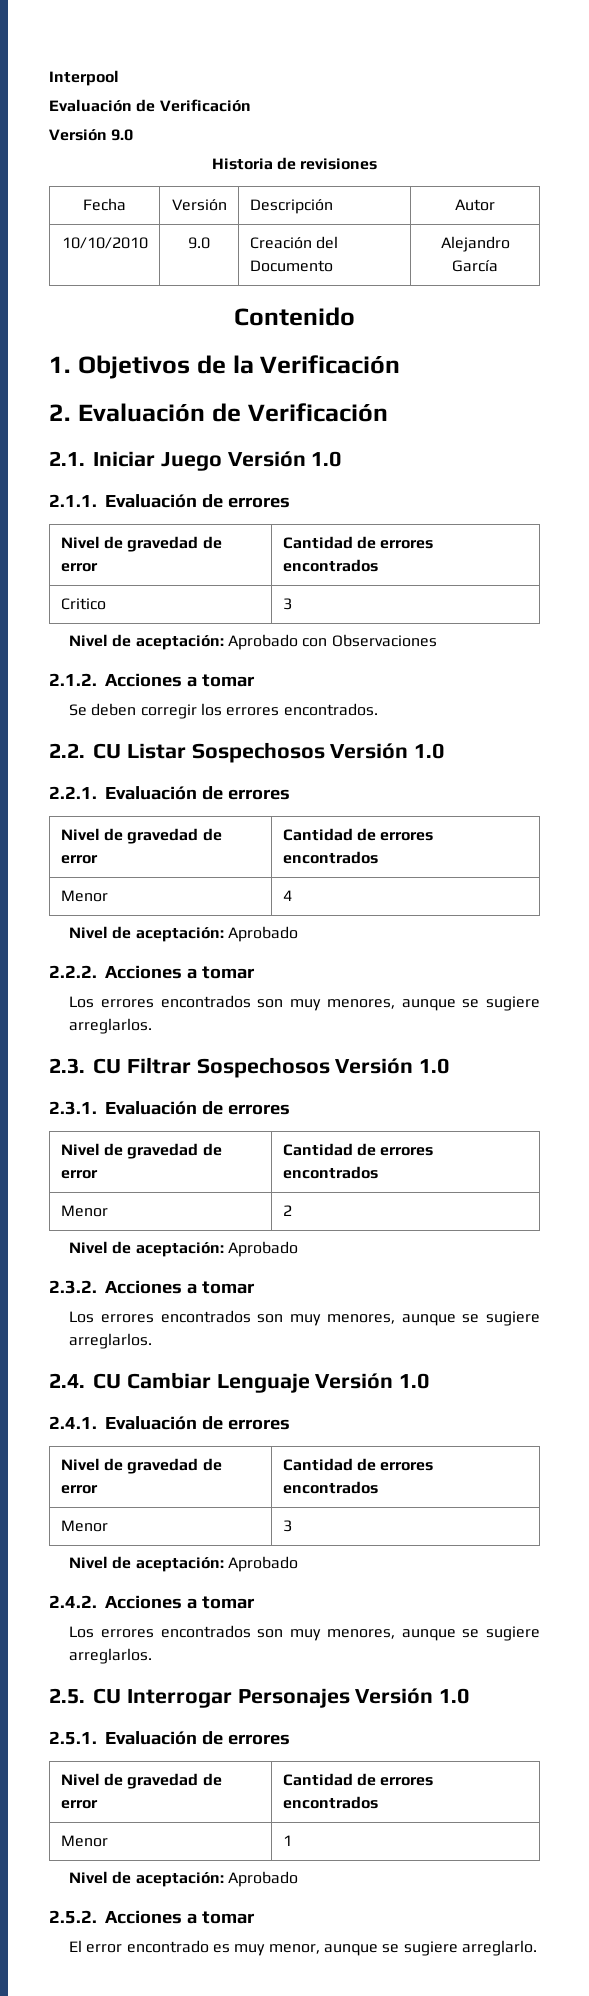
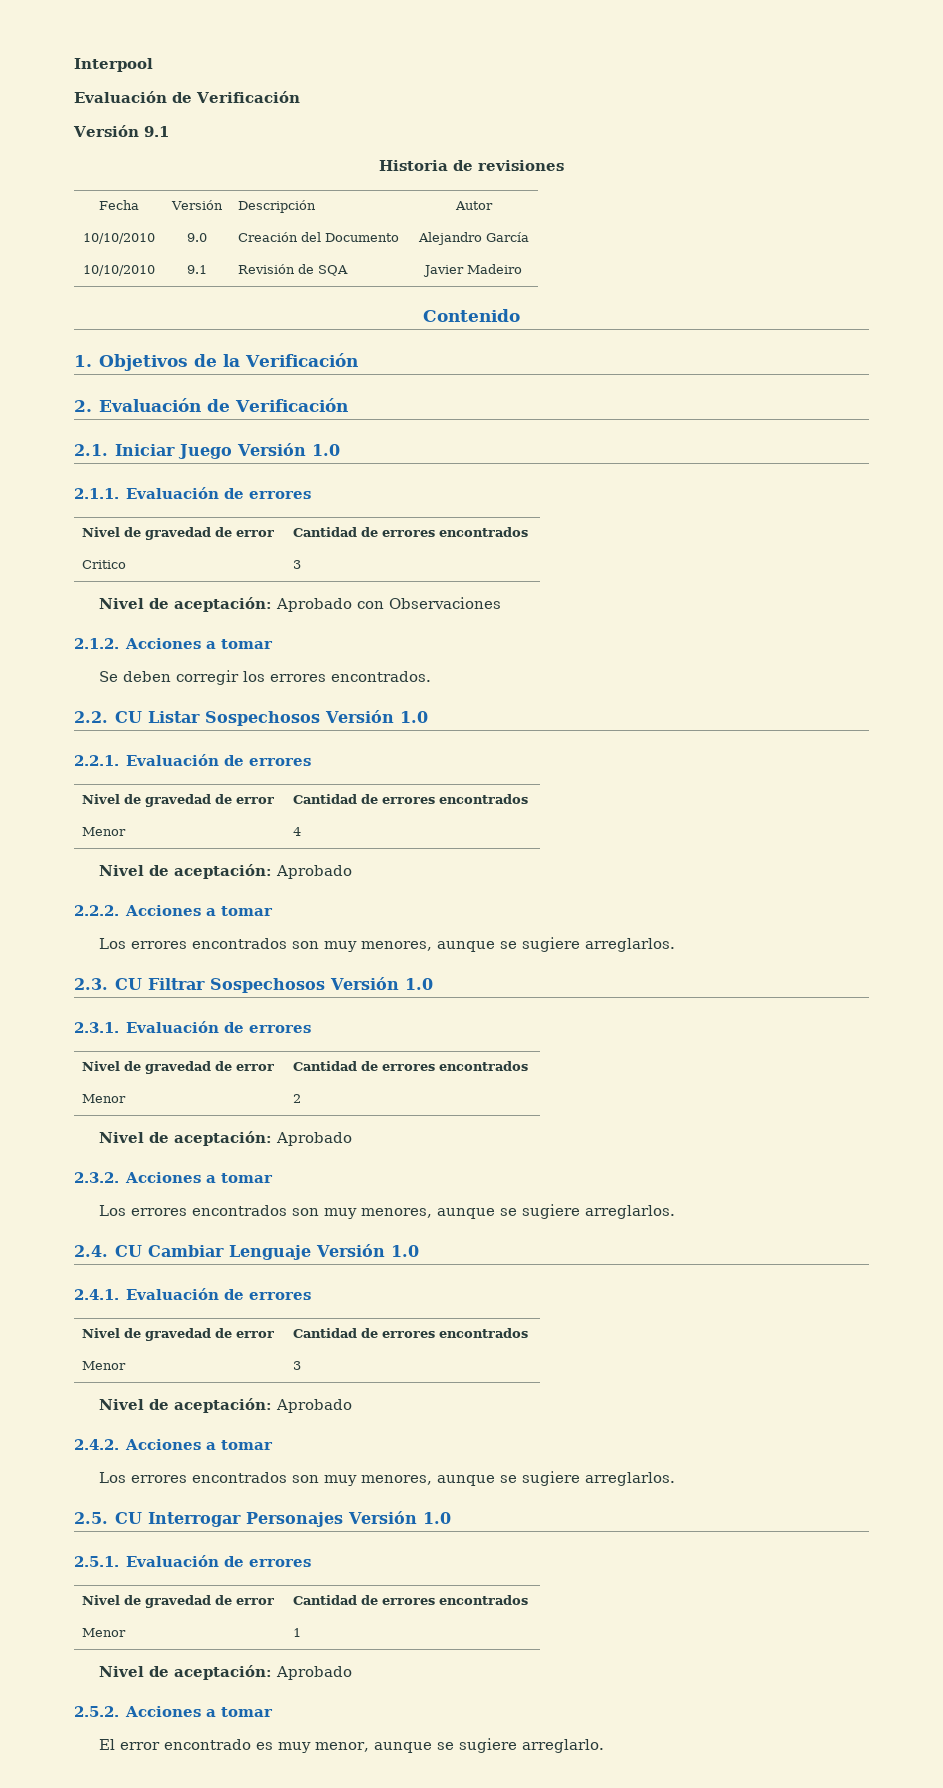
- Versión 9.0
+ Versión 9.1
+ 10/10/2010 | 9.1 | Revisión de SQA | Javier Madeiro

